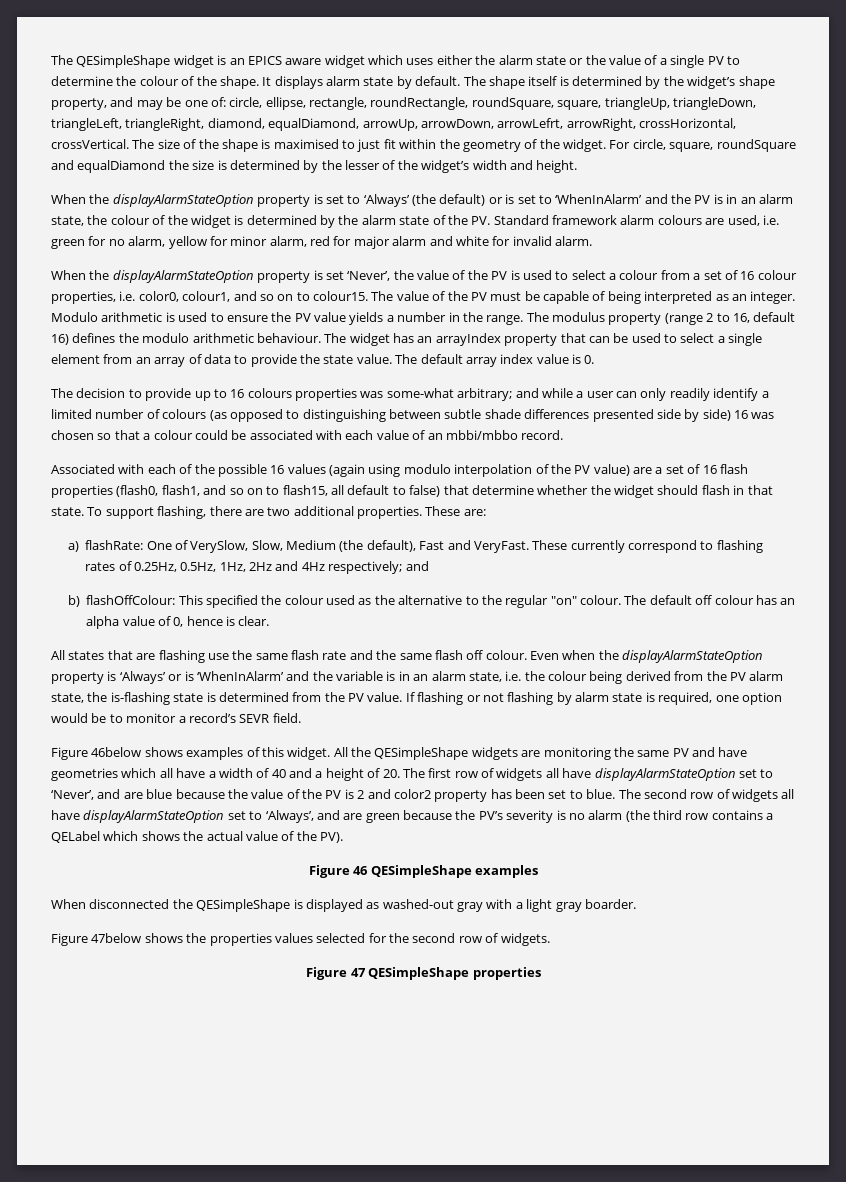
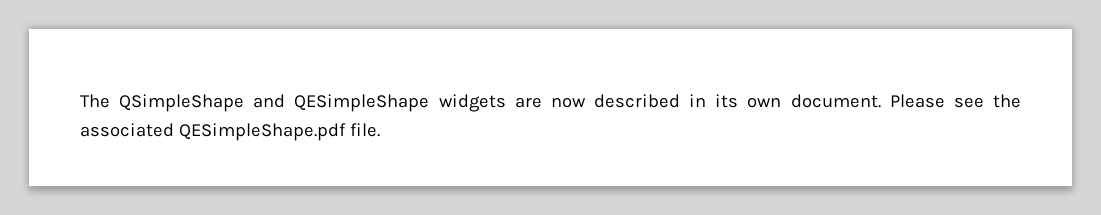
- The QESimpleShape widget is an EPICS aware widget which uses either the alarm state or the value of a single PV to determine the colour of the shape. It displays alarm state by default. The shape itself is determined by the widget’s shape property, and may be one of: circle, ellipse, rectangle, roundRectangle, roundSquare, square, triangleUp, triangleDown, triangleLeft, triangleRight, diamond, equalDiamond, arrowUp, arrowDown, arrowLefrt, arrowRight, crossHorizontal, crossVertical. The size of the shape is maximised to just fit within the geometry of the widget. For circle, square, roundSquare and equalDiamond the size is determined by the lesser of the widget’s width and height.
- When the displayAlarmStateOption property is set to ‘Always’ (the default) or is set to ‘WhenInAlarm’ and the PV is in an alarm state, the colour of the widget is determined by the alarm state of the PV. Standard framework alarm colours are used, i.e. green for no alarm, yellow for minor alarm, red for major alarm and white for invalid alarm.
- When the displayAlarmStateOption property is set ‘Never’, the value of the PV is used to select a colour from a set of 16 colour properties, i.e. color0, colour1, and so on to colour15. The value of the PV must be capable of being interpreted as an integer. Modulo arithmetic is used to ensure the PV value yields a number in the range. The modulus property (range 2 to 16, default 16) defines the modulo arithmetic behaviour. The widget has an arrayIndex property that can be used to select a single element from an array of data to provide the state value. The default array index value is 0.
- The decision to provide up to 16 colours properties was some-what arbitrary; and while a user can only readily identify a limited number of colours (as opposed to distinguishing between subtle shade differences presented side by side) 16 was chosen so that a colour could be associated with each value of an mbbi/mbbo record.
- Associated with each of the possible 16 values (again using modulo interpolation of the PV value) are a set of 16 flash properties (flash0, flash1, and so on to flash15, all default to false) that determine whether the widget should flash in that state. To support flashing, there are two additional properties. These are:
- a) flashRate: One of VerySlow, Slow, Medium (the default), Fast and VeryFast. These currently correspond to flashing rates of 0.25Hz, 0.5Hz, 1Hz, 2Hz and 4Hz respectively; and
- b) flashOffColour: This specified the colour used as the alternative to the regular "on" colour. The default off colour has an alpha value of 0, hence is clear.
- All states that are flashing use the same flash rate and the same flash off colour. Even when the displayAlarmStateOption property is ‘Always’ or is ‘WhenInAlarm’ and the variable is in an alarm state, i.e. the colour being derived from the PV alarm state, the is-flashing state is determined from the PV value. If flashing or not flashing by alarm state is required, one option would be to monitor a record’s SEVR field.
- Figure 46below shows examples of this widget. All the QESimpleShape widgets are monitoring the same PV and have geometries which all have a width of 40 and a height of 20. The first row of widgets all have displayAlarmStateOption set to ‘Never’, and are blue because the value of the PV is 2 and color2 property has been set to blue. The second row of widgets all have displayAlarmStateOption set to ‘Always’, and are green because the PV’s severity is no alarm (the third row contains a QELabel which shows the actual value of the PV).
- Figure 46 QESimpleShape examples
- When disconnected the QESimpleShape is displayed as washed-out gray with a light gray boarder.
- Figure 47below shows the properties values selected for the second row of widgets.
- Figure 47 QESimpleShape properties
+ The QSimpleShape and QESimpleShape widgets are now described in its own document. Please see the associated QESimpleShape.pdf file.

